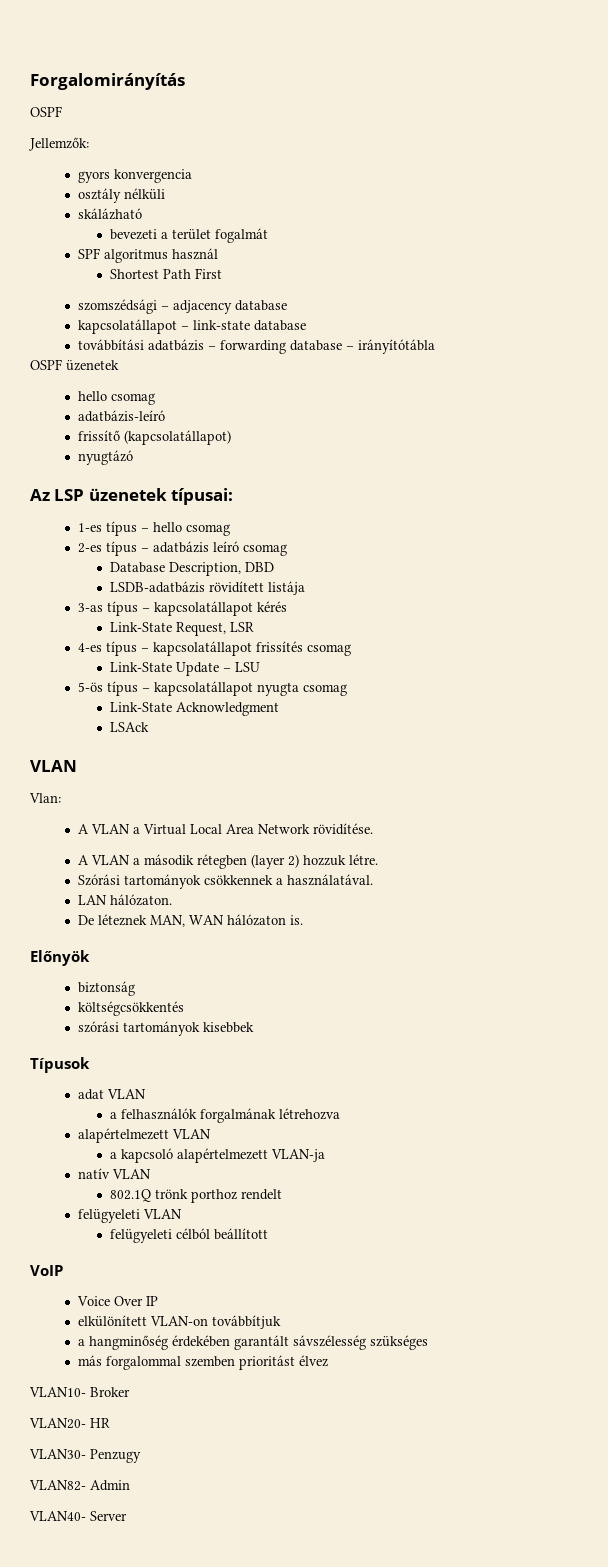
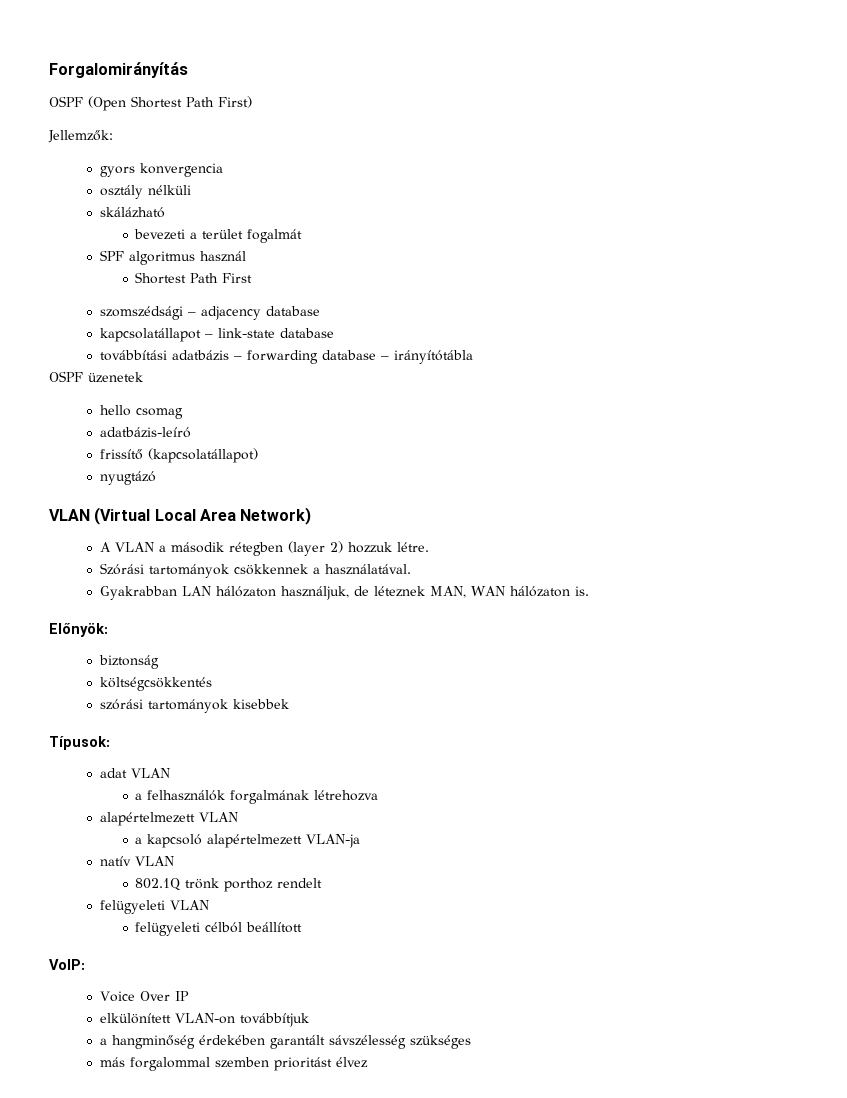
  Forgalomirányítás
- OSPF
+ OSPF (Open Shortest Path First)
- Az LSP üzenetek típusai:
- 1-es típus – hello csomag
- 2-es típus – adatbázis leíró csomag
- Database Description, DBD
- LSDB-adatbázis rövidített listája
- 3-as típus – kapcsolatállapot kérés
- Link-State Request, LSR
- 4-es típus – kapcsolatállapot frissítés csomag
- Link-State Update – LSU
- 5-ös típus – kapcsolatállapot nyugta csomag
- Link-State Acknowledgment
- LSAck
- VLAN
- Vlan:
- A VLAN a Virtual Local Area Network rövidítése.
+ VLAN (Virtual Local Area Network)
- LAN hálózaton.
- De léteznek MAN, WAN hálózaton is.
+ Gyakrabban LAN hálózaton használjuk, de léteznek MAN, WAN hálózaton is.
- Előnyök
+ Előnyök:
- Típusok
+ Típusok:
- VoIP
+ VoIP:
- VLAN10- Broker
- VLAN20- HR
- VLAN30- Penzugy
- VLAN82- Admin
- VLAN40- Server

